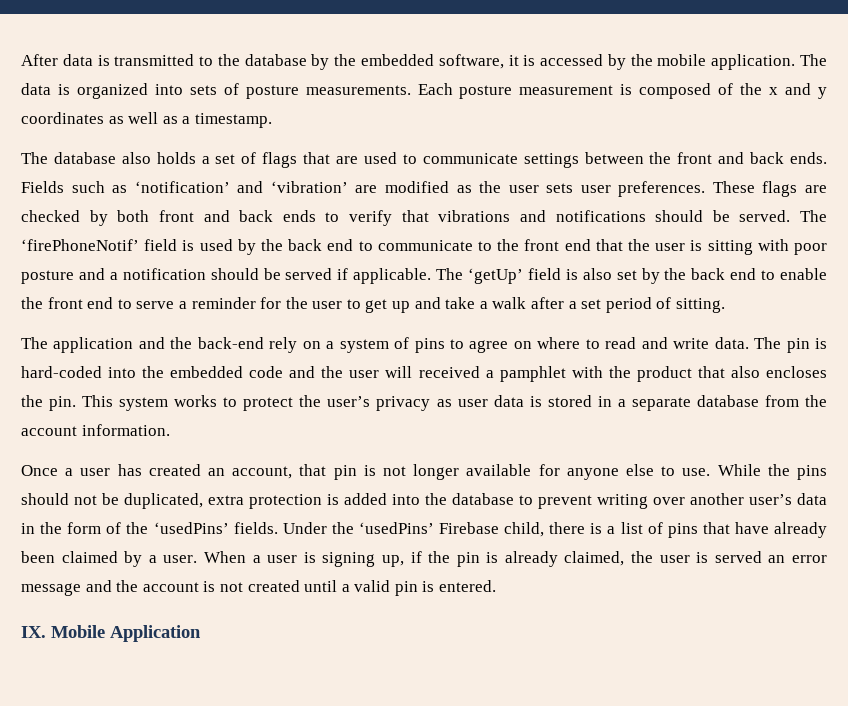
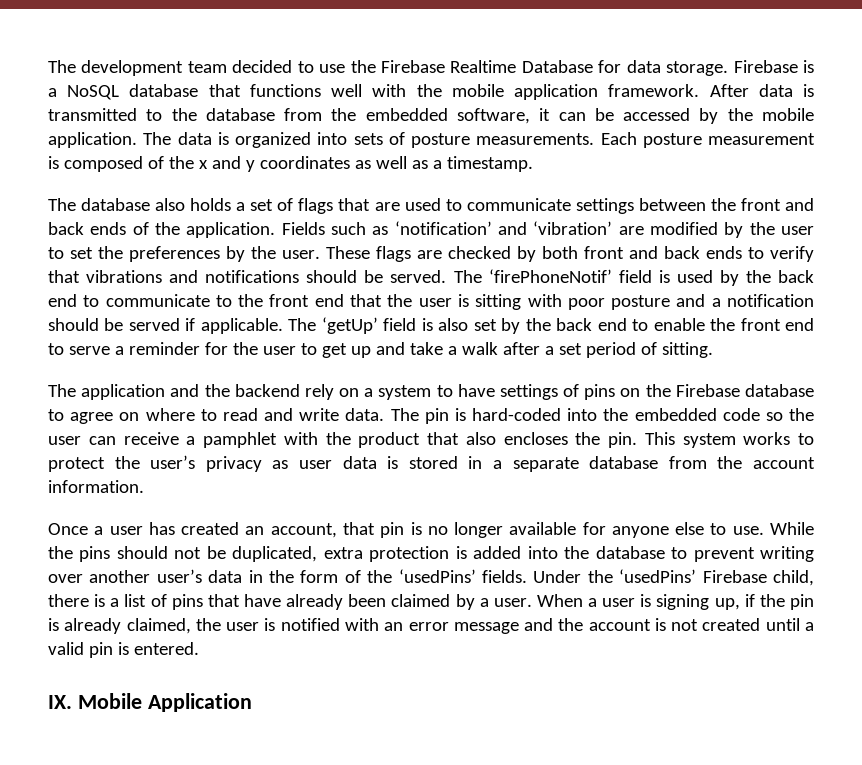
+ The development team decided to use the Firebase Realtime Database for data storage. Firebase is a NoSQL database that functions well with the mobile application framework.
- After data is transmitted to the database by the embedded software, it is accessed by the mobile application.
+ After data is transmitted to the database from the embedded software, it can be accessed by the mobile application.
- The database also holds a set of flags that are used to communicate settings between the front and back ends.
+ The database also holds a set of flags that are used to communicate settings between the front and back ends of the application.
- Fields such as ‘notification’ and ‘vibration’ are modified as the user sets user preferences.
+ Fields such as ‘notification’ and ‘vibration’ are modified by the user to set the preferences by the user.
- The application and the back-end rely on a system of pins to agree on where to read and write data.
+ The application and the backend rely on a system to have settings of pins on the Firebase database to agree on where to read and write data.
- The pin is hard-coded into the embedded code and the user will received a pamphlet with the product that also encloses the pin.
+ The pin is hard-coded into the embedded code so the user can receive a pamphlet with the product that also encloses the pin.
- Once a user has created an account, that pin is not longer available for anyone else to use.
+ Once a user has created an account, that pin is no longer available for anyone else to use.
- When a user is signing up, if the pin is already claimed, the user is served an error message and the account is not created until a valid pin is entered.
+ When a user is signing up, if the pin is already claimed, the user is notified with an error message and the account is not created until a valid pin is entered.

